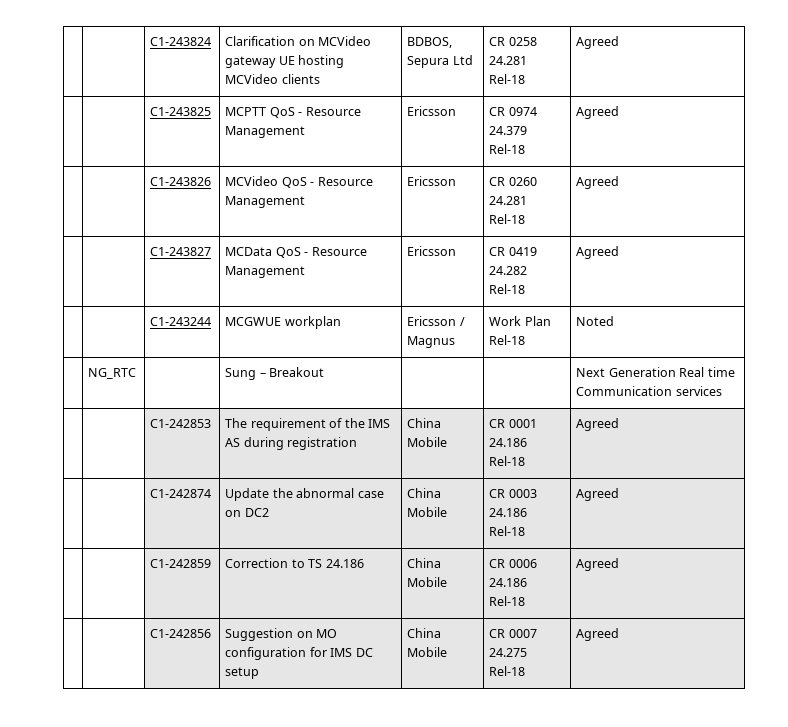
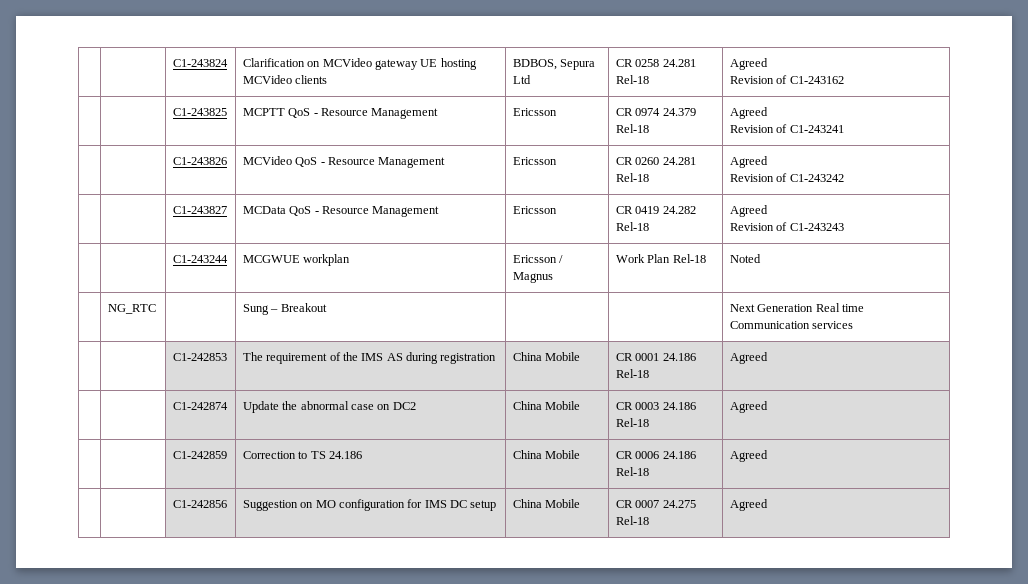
  | | C1-243824 | Clarification on MCVideo gateway UE hosting MCVideo clients | BDBOS, Sepura Ltd | CR 0258 24.281 Rel-18 | Agreed
+ Revision of C1-243162
  | | C1-243825 | MCPTT QoS - Resource Management | Ericsson | CR 0974 24.379 Rel-18 | Agreed
+ Revision of C1-243241
  | | C1-243826 | MCVideo QoS - Resource Management | Ericsson | CR 0260 24.281 Rel-18 | Agreed
+ Revision of C1-243242
  | | C1-243827 | MCData QoS - Resource Management | Ericsson | CR 0419 24.282 Rel-18 | Agreed
+ Revision of C1-243243

